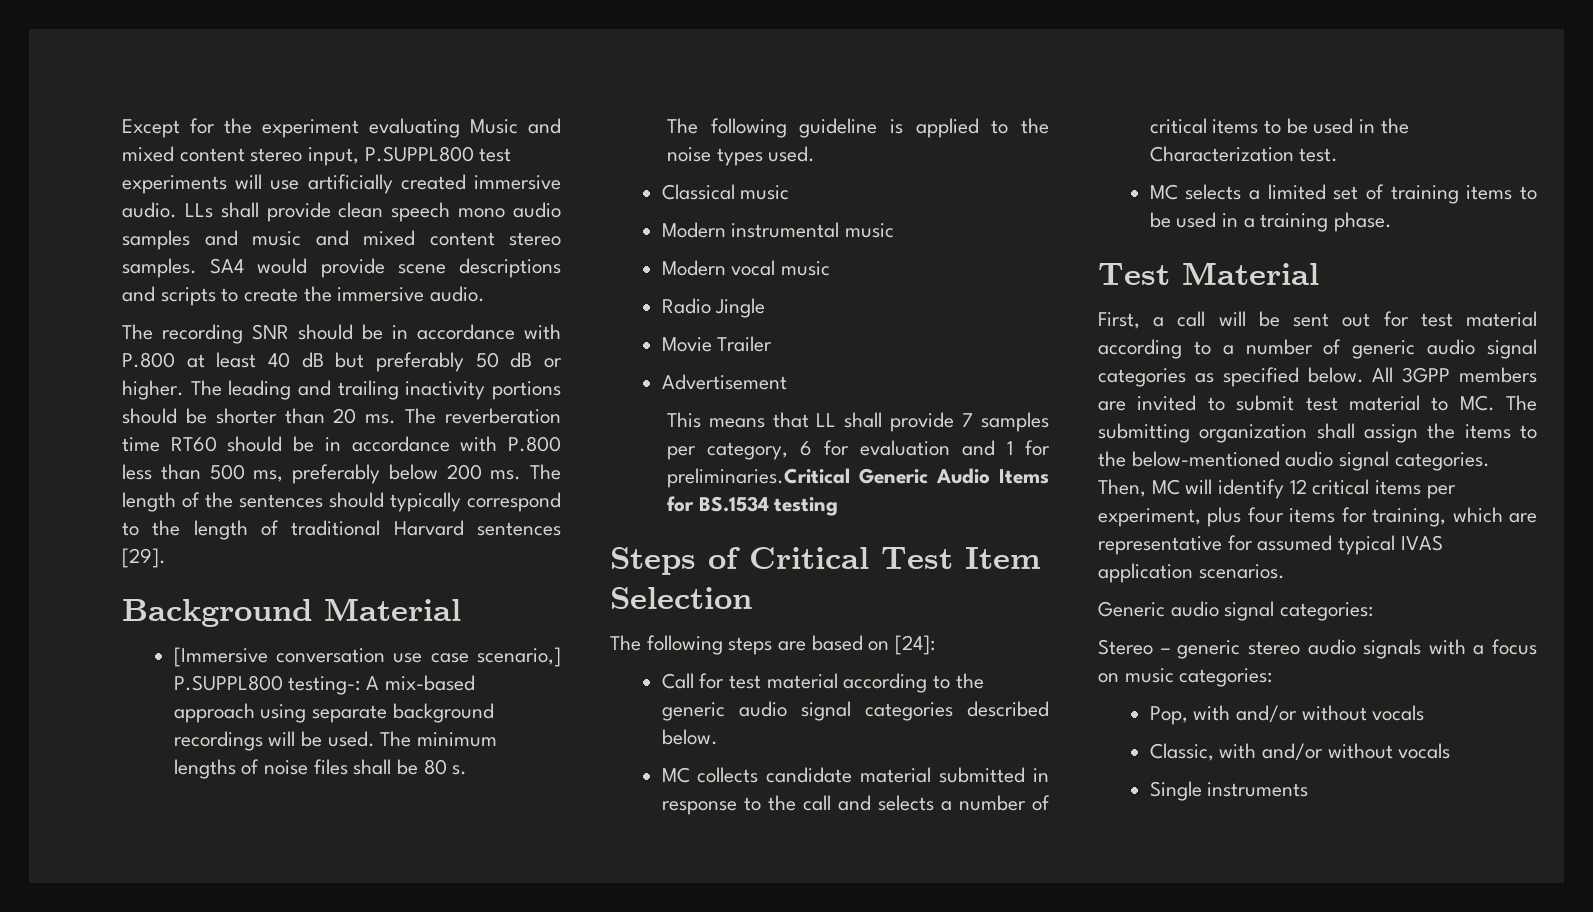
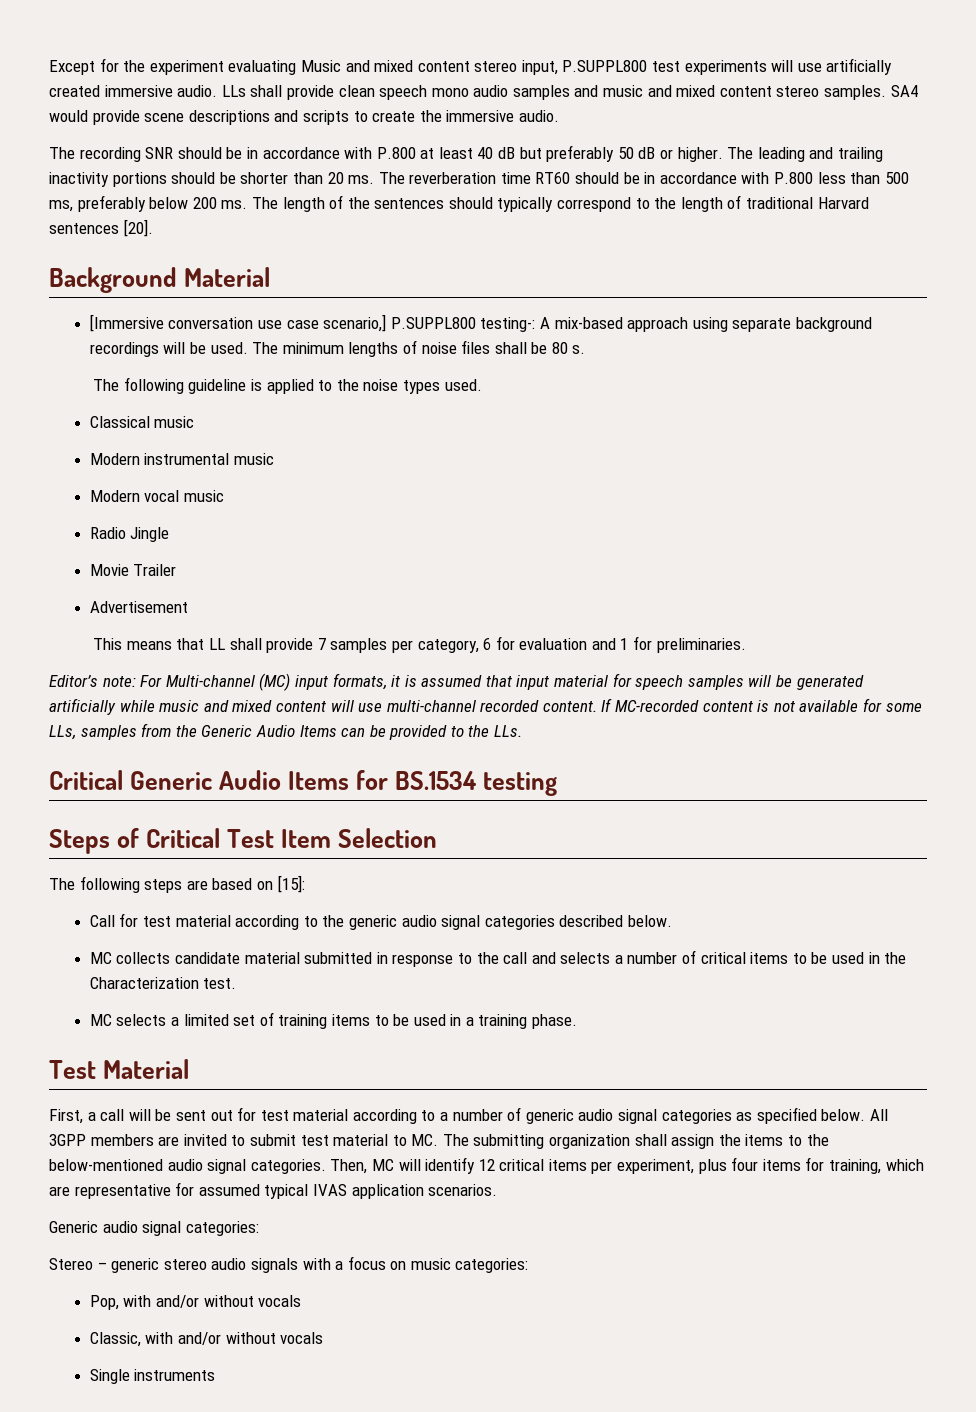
- The length of the sentences should typically correspond to the length of traditional Harvard sentences [29].
+ The length of the sentences should typically correspond to the length of traditional Harvard sentences [20].
- This means that LL shall provide 7 samples per category, 6 for evaluation and 1 for preliminaries.Critical Generic Audio Items for BS.1534 testing
+ This means that LL shall provide 7 samples per category, 6 for evaluation and 1 for preliminaries.
+ Editor’s note: For Multi-channel (MC) input formats, it is assumed that input material for speech samples will be generated artificially while music and mixed content will use multi-channel recorded content. If MC-recorded content is not available for some LLs, samples from the Generic Audio Items can be provided to the LLs.
+ Critical Generic Audio Items for BS.1534 testing
- The following steps are based on [24]:
+ The following steps are based on [15]:

